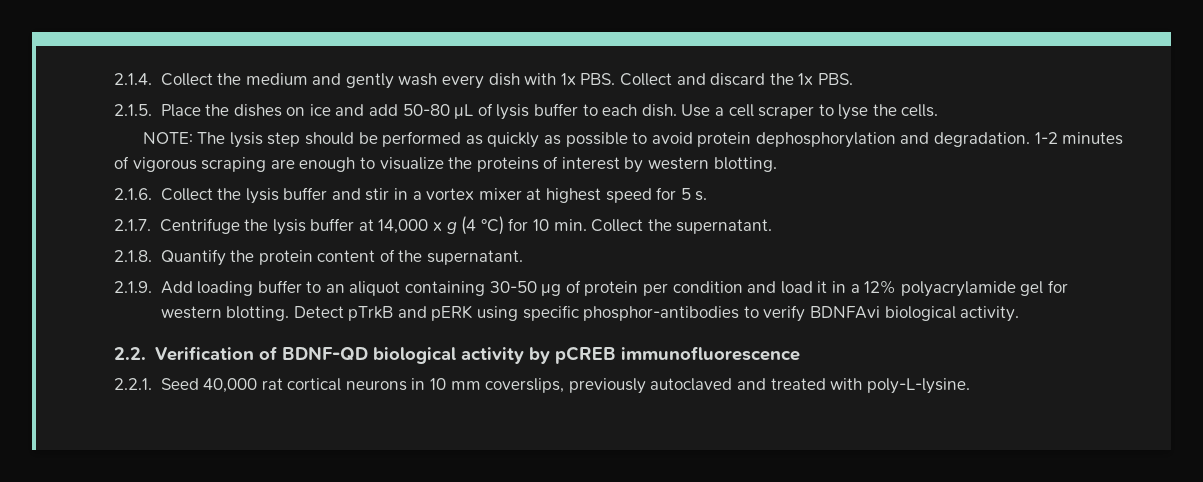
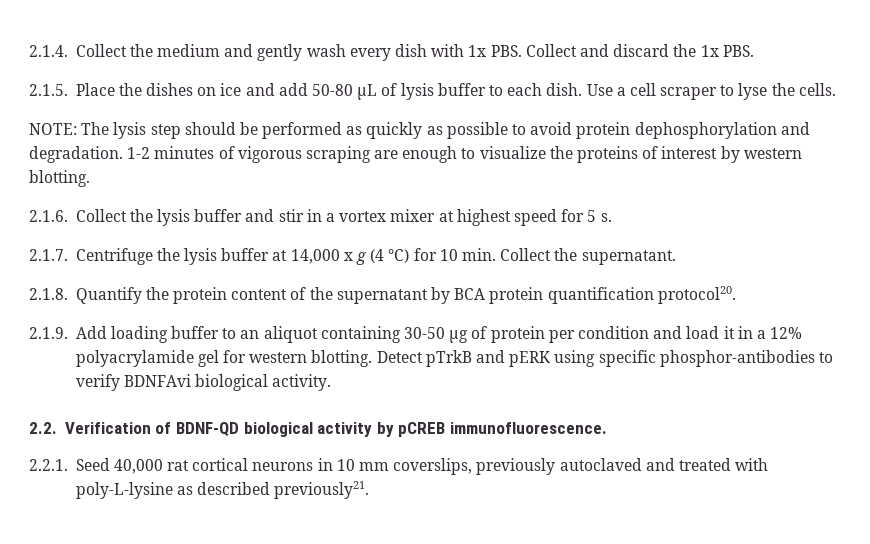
- 2.1.8. Quantify the protein content of the supernatant.
+ 2.1.8. Quantify the protein content of the supernatant by BCA protein quantification protocol20.
- 2.2. Verification of BDNF-QD biological activity by pCREB immunofluorescence
+ 2.2. Verification of BDNF-QD biological activity by pCREB immunofluorescence.
- 2.2.1. Seed 40,000 rat cortical neurons in 10 mm coverslips, previously autoclaved and treated with poly-L-lysine.
+ 2.2.1. Seed 40,000 rat cortical neurons in 10 mm coverslips, previously autoclaved and treated with poly-L-lysine as described previously21.

